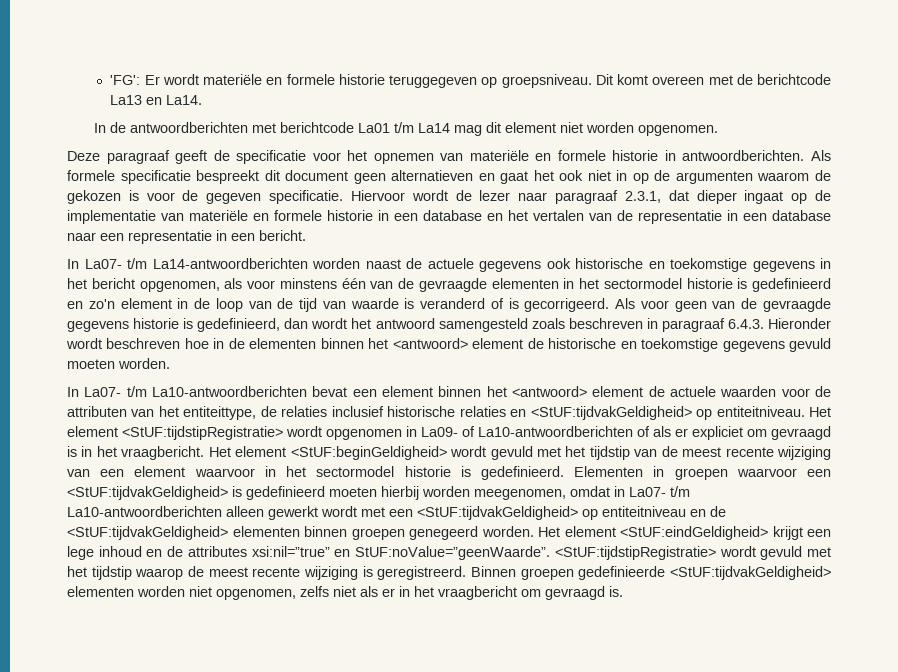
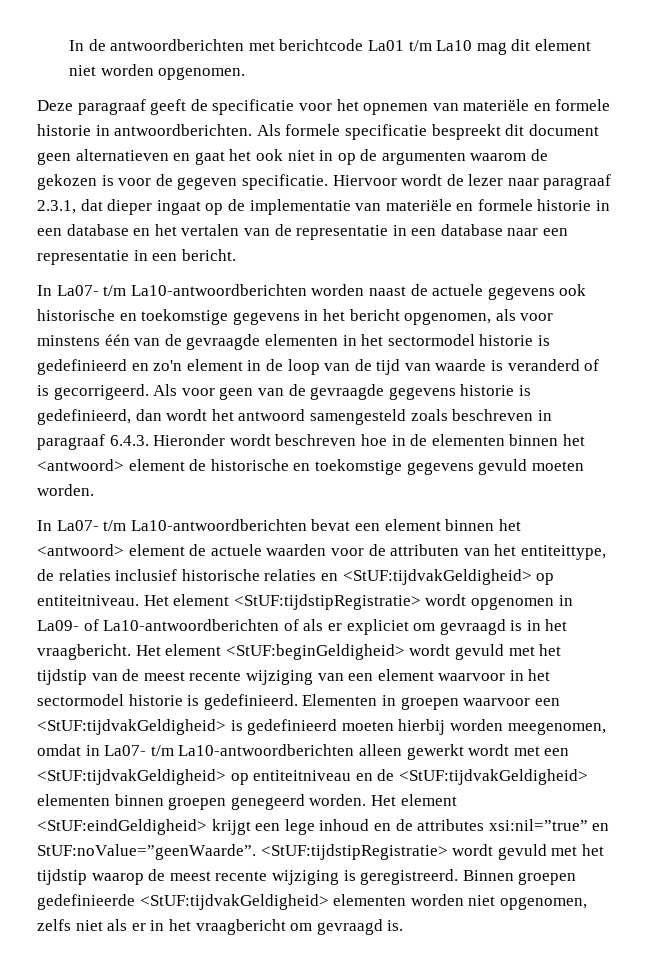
- 'FG': Er wordt materiële en formele historie teruggegeven op groepsniveau. Dit komt overeen met de berichtcode La13 en La14.
- In de antwoordberichten met berichtcode La01 t/m La14 mag dit element niet worden opgenomen.
+ In de antwoordberichten met berichtcode La01 t/m La10 mag dit element niet worden opgenomen.
- In La07- t/m La14-antwoordberichten worden naast de actuele gegevens ook historische en toekomstige gegevens in het bericht opgenomen, als voor minstens één van de gevraagde elementen in het sectormodel historie is gedefinieerd en zo'n element in de loop van de tijd van waarde is veranderd of is gecorrigeerd.
+ In La07- t/m La10-antwoordberichten worden naast de actuele gegevens ook historische en toekomstige gegevens in het bericht opgenomen, als voor minstens één van de gevraagde elementen in het sectormodel historie is gedefinieerd en zo'n element in de loop van de tijd van waarde is veranderd of is gecorrigeerd.

